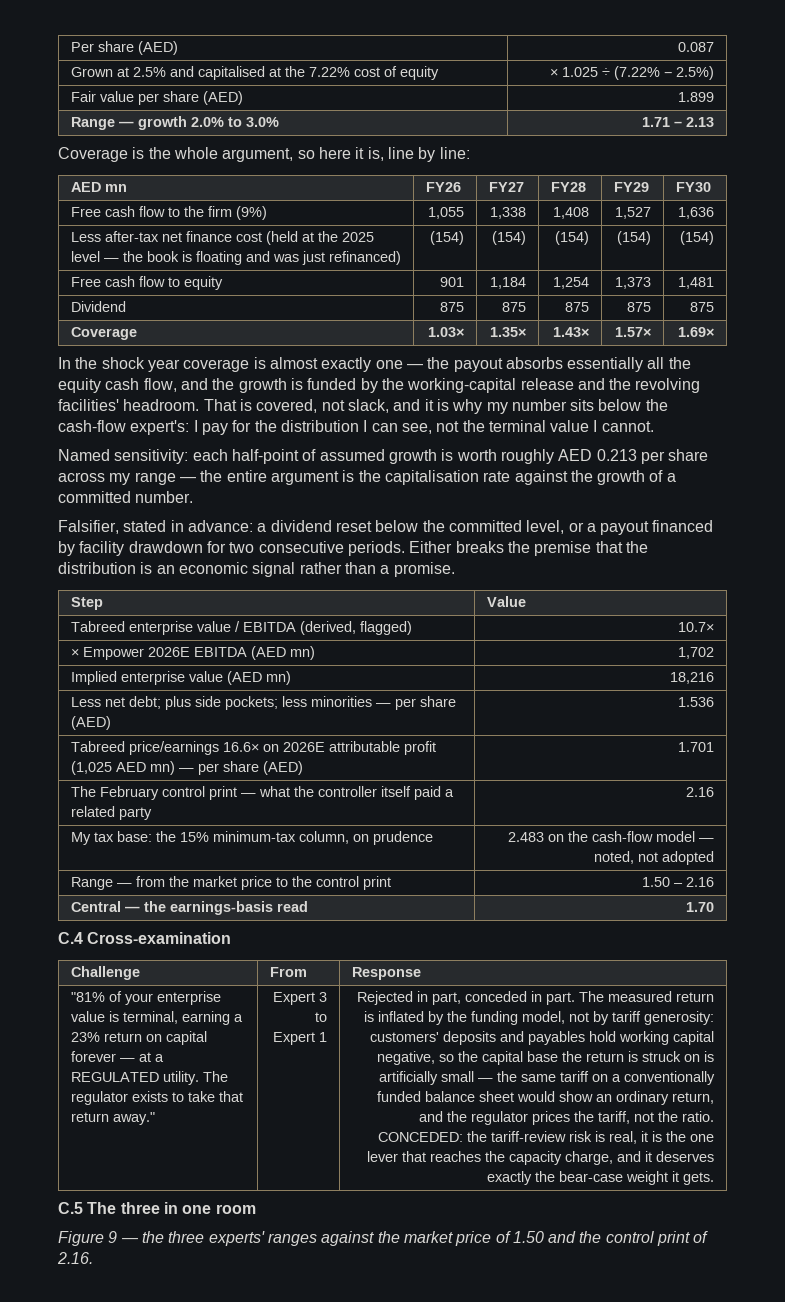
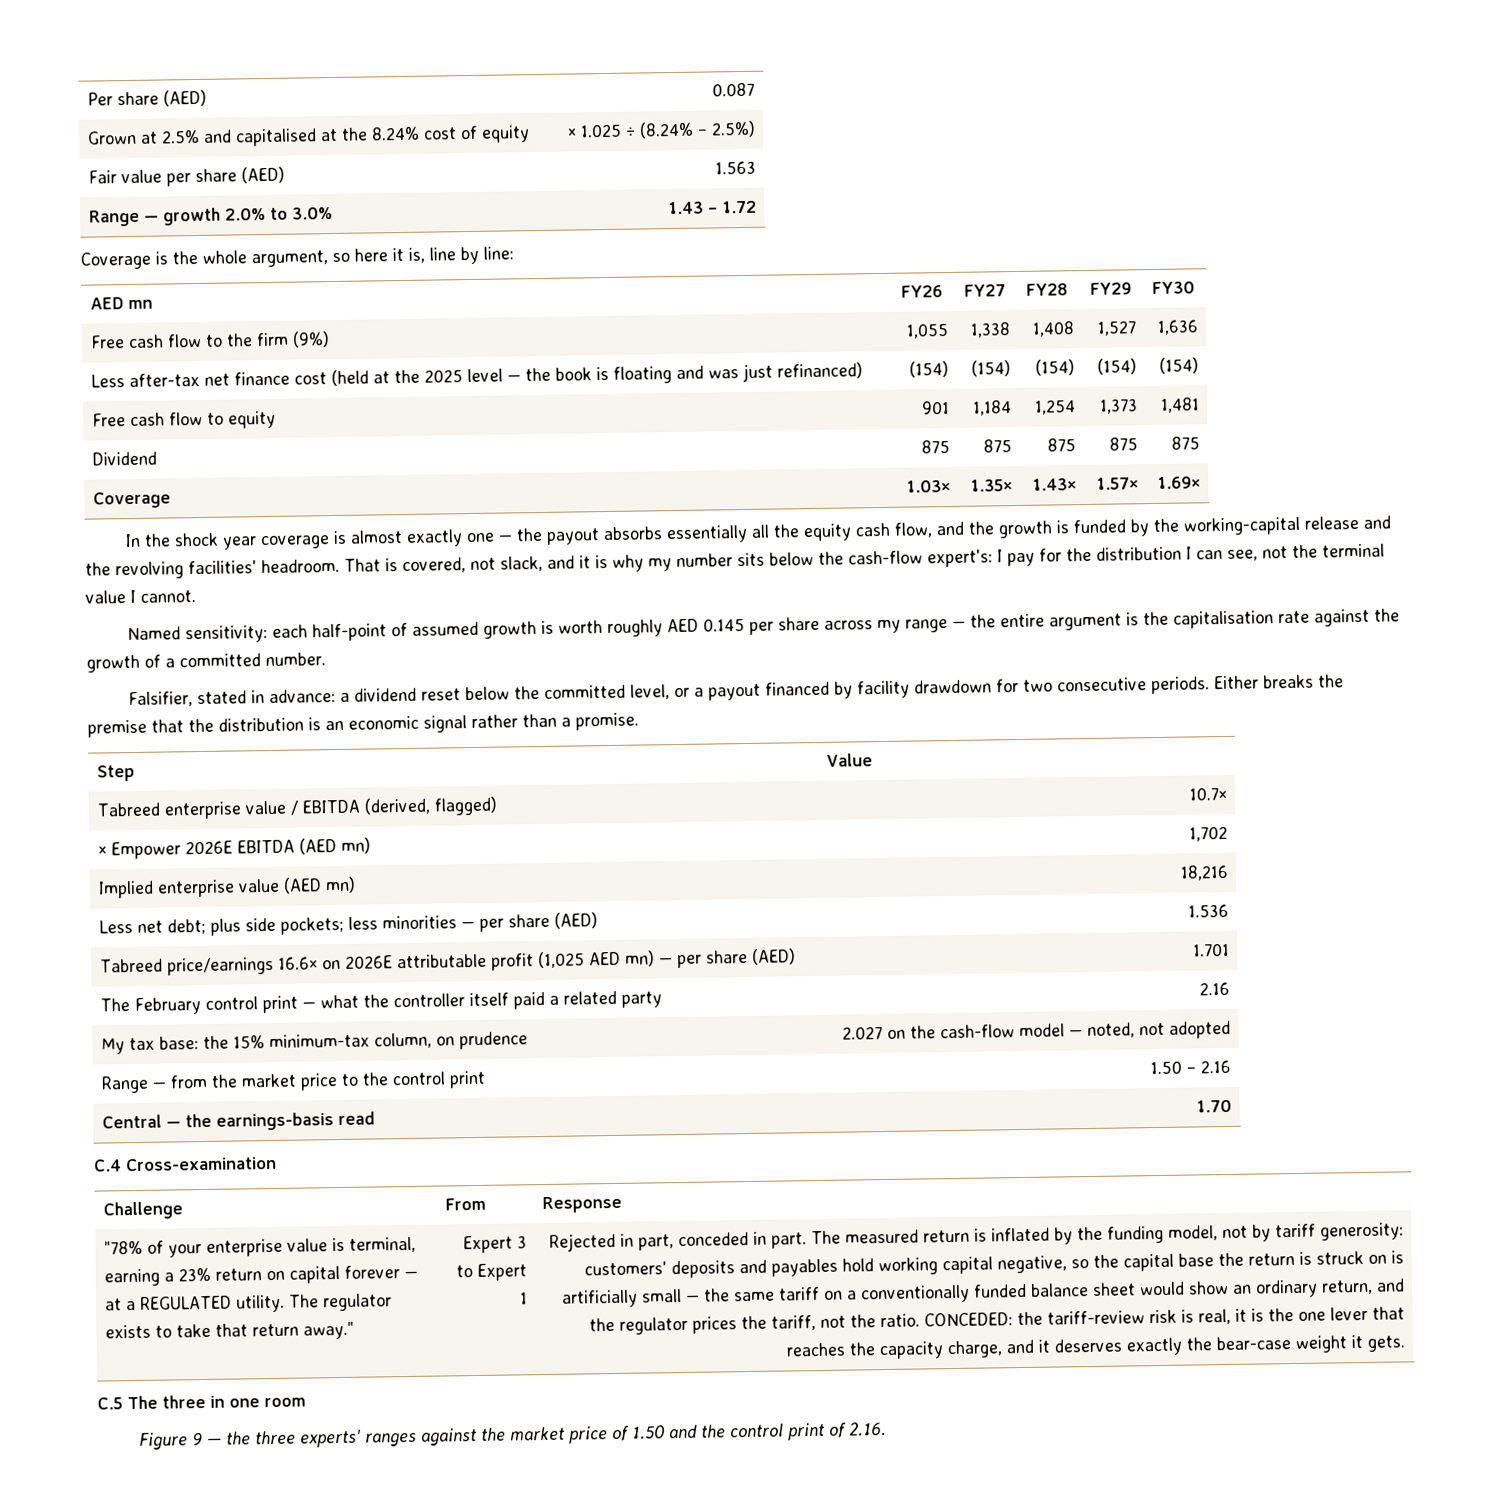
- Grown at 2.5% and capitalised at the 7.22% cost of equity | × 1.025 ÷ (7.22% − 2.5%)
+ Grown at 2.5% and capitalised at the 8.24% cost of equity | × 1.025 ÷ (8.24% − 2.5%)
- Fair value per share (AED) | 1.899
+ Fair value per share (AED) | 1.563
- Range — growth 2.0% to 3.0% | 1.71 – 2.13
+ Range — growth 2.0% to 3.0% | 1.43 – 1.72
- Named sensitivity: each half-point of assumed growth is worth roughly AED 0.213 per share across my range — the entire argument is the capitalisation rate against the growth of a committed number.
+ Named sensitivity: each half-point of assumed growth is worth roughly AED 0.145 per share across my range — the entire argument is the capitalisation rate against the growth of a committed number.
- My tax base: the 15% minimum-tax column, on prudence | 2.483 on the cash-flow model — noted, not adopted
+ My tax base: the 15% minimum-tax column, on prudence | 2.027 on the cash-flow model — noted, not adopted
- "81% of your enterprise value is terminal, earning a 23% return on capital forever — at a REGULATED utility.
+ "78% of your enterprise value is terminal, earning a 23% return on capital forever — at a REGULATED utility.

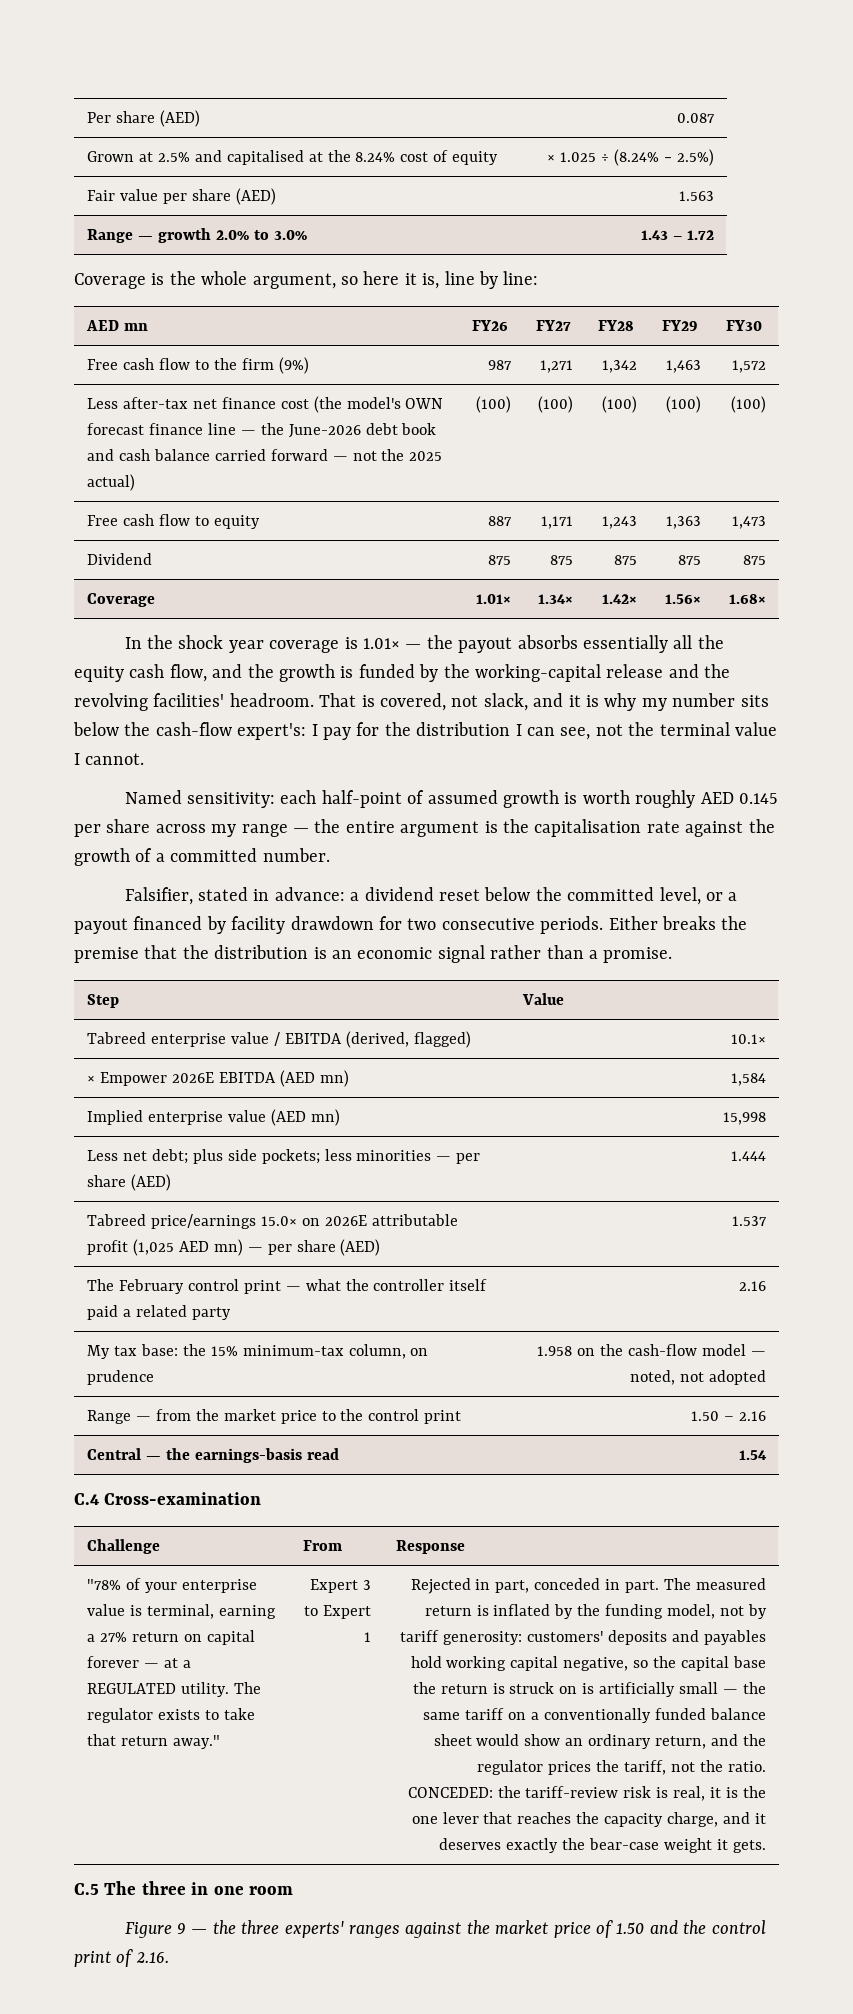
- Free cash flow to the firm (9%) | 1,055 | 1,338 | 1,408 | 1,527 | 1,636
+ Free cash flow to the firm (9%) | 987 | 1,271 | 1,342 | 1,463 | 1,572
- Less after-tax net finance cost (held at the 2025 level — the book is floating and was just refinanced) | (154) | (154) | (154) | (154) | (154)
+ Less after-tax net finance cost (the model's OWN forecast finance line — the June-2026 debt book and cash balance carried forward — not the 2025 actual) | (100) | (100) | (100) | (100) | (100)
- Free cash flow to equity | 901 | 1,184 | 1,254 | 1,373 | 1,481
+ Free cash flow to equity | 887 | 1,171 | 1,243 | 1,363 | 1,473
- Coverage | 1.03× | 1.35× | 1.43× | 1.57× | 1.69×
+ Coverage | 1.01× | 1.34× | 1.42× | 1.56× | 1.68×
- In the shock year coverage is almost exactly one — the payout absorbs essentially all the equity cash flow, and the growth is funded by the working-capital release and the revolving facilities' headroom.
+ In the shock year coverage is 1.01× — the payout absorbs essentially all the equity cash flow, and the growth is funded by the working-capital release and the revolving facilities' headroom.
- Tabreed enterprise value / EBITDA (derived, flagged) | 10.7×
+ Tabreed enterprise value / EBITDA (derived, flagged) | 10.1×
- × Empower 2026E EBITDA (AED mn) | 1,702
+ × Empower 2026E EBITDA (AED mn) | 1,584
- Implied enterprise value (AED mn) | 18,216
+ Implied enterprise value (AED mn) | 15,998
- Less net debt; plus side pockets; less minorities — per share (AED) | 1.536
+ Less net debt; plus side pockets; less minorities — per share (AED) | 1.444
- Tabreed price/earnings 16.6× on 2026E attributable profit (1,025 AED mn) — per share (AED) | 1.701
+ Tabreed price/earnings 15.0× on 2026E attributable profit (1,025 AED mn) — per share (AED) | 1.537
- My tax base: the 15% minimum-tax column, on prudence | 2.027 on the cash-flow model — noted, not adopted
+ My tax base: the 15% minimum-tax column, on prudence | 1.958 on the cash-flow model — noted, not adopted
- Central — the earnings-basis read | 1.70
+ Central — the earnings-basis read | 1.54
- "78% of your enterprise value is terminal, earning a 23% return on capital forever — at a REGULATED utility.
+ "78% of your enterprise value is terminal, earning a 27% return on capital forever — at a REGULATED utility.

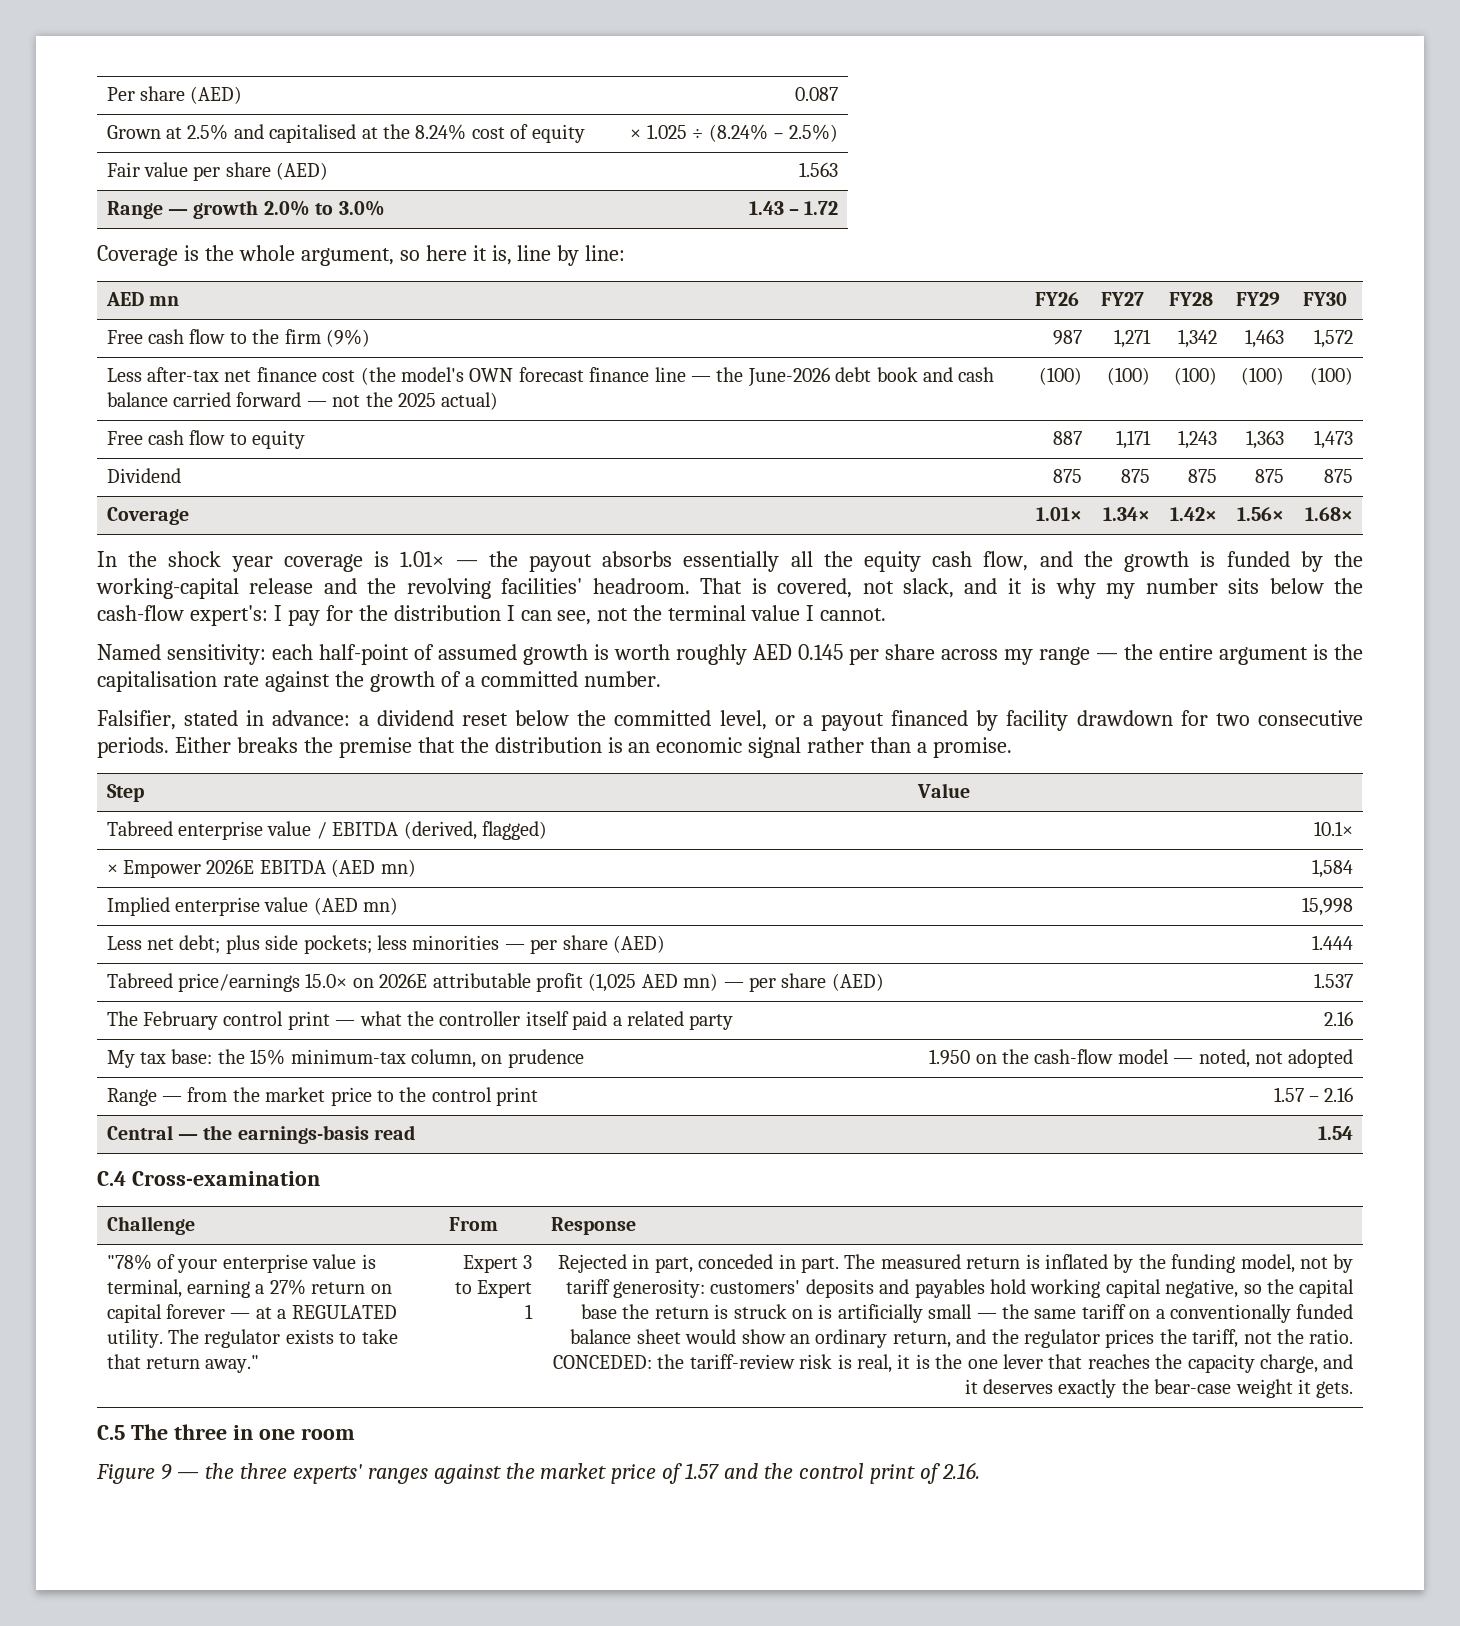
- My tax base: the 15% minimum-tax column, on prudence | 1.958 on the cash-flow model — noted, not adopted
+ My tax base: the 15% minimum-tax column, on prudence | 1.950 on the cash-flow model — noted, not adopted
- Range — from the market price to the control print | 1.50 – 2.16
+ Range — from the market price to the control print | 1.57 – 2.16
- Figure 9 — the three experts' ranges against the market price of 1.50 and the control print of 2.16.
+ Figure 9 — the three experts' ranges against the market price of 1.57 and the control print of 2.16.

